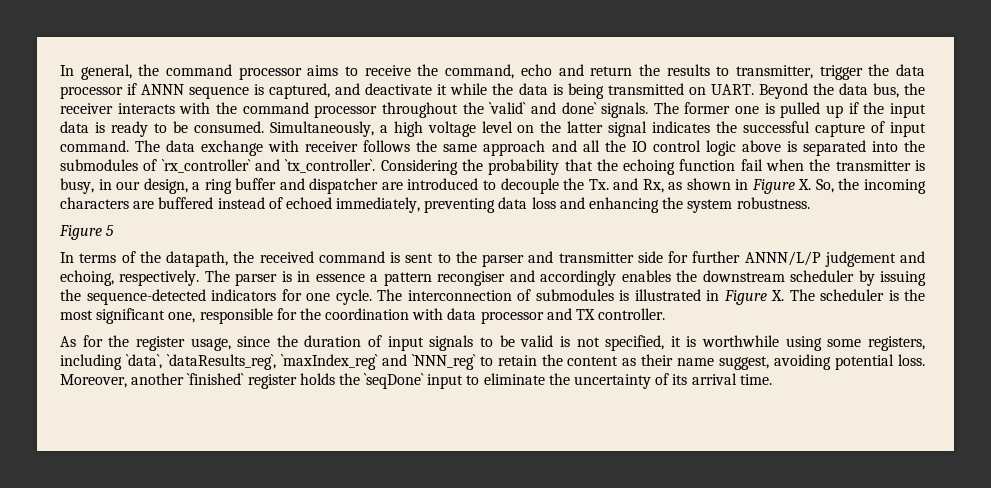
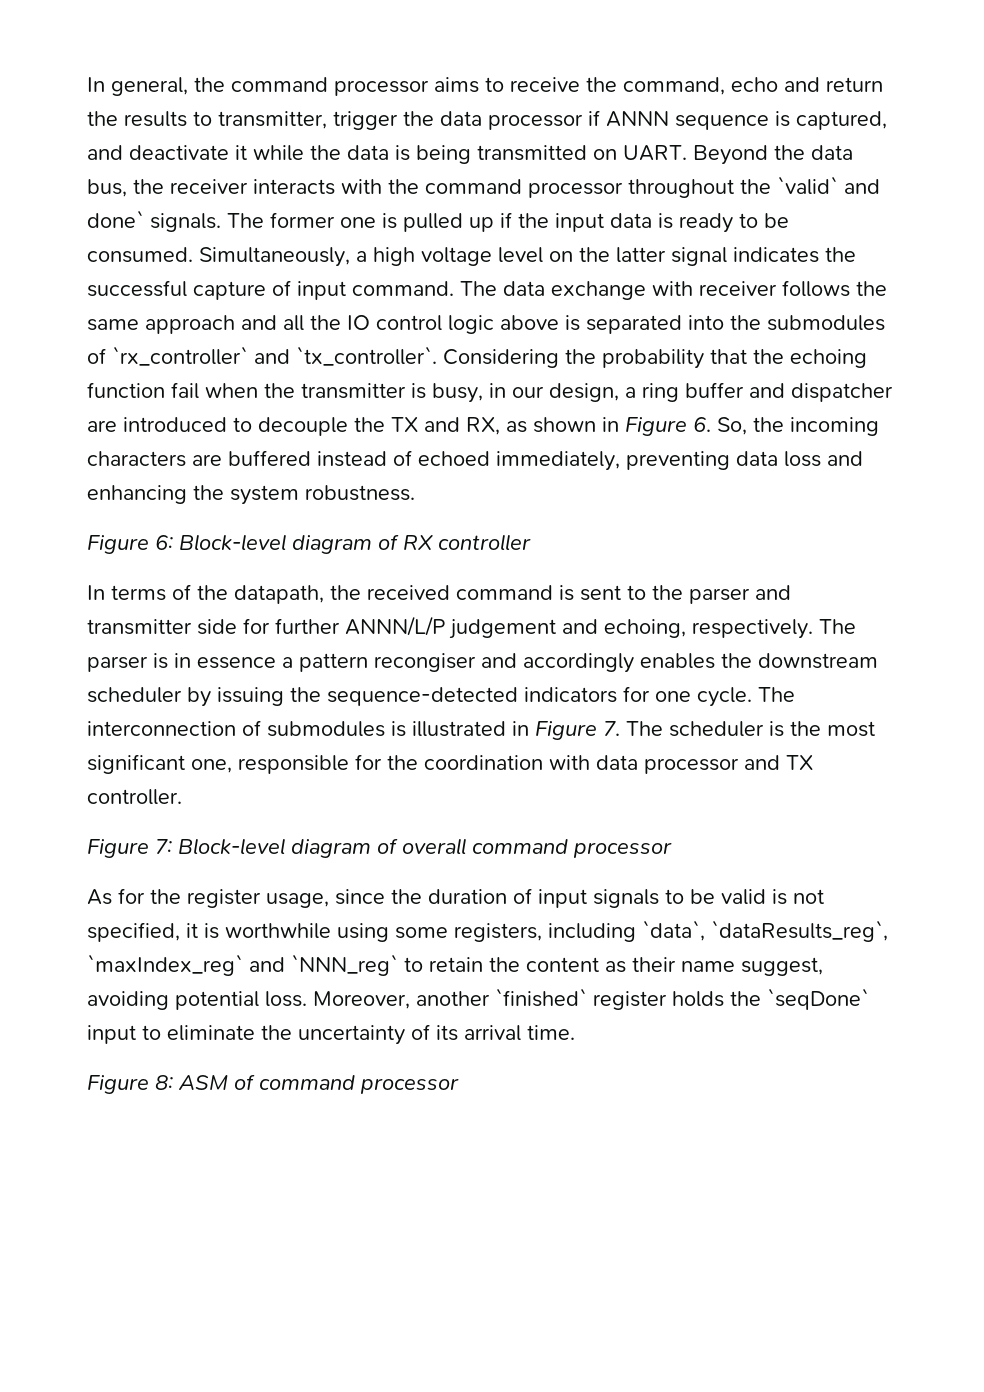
- Considering the probability that the echoing function fail when the transmitter is busy, in our design, a ring buffer and dispatcher are introduced to decouple the Tx. and Rx, as shown in Figure X. So, the incoming characters are buffered instead of echoed immediately, preventing data loss and enhancing the system robustness.
+ Considering the probability that the echoing function fail when the transmitter is busy, in our design, a ring buffer and dispatcher are introduced to decouple the TX and RX, as shown in Figure 6. So, the incoming characters are buffered instead of echoed immediately, preventing data loss and enhancing the system robustness.
- Figure 5
+ Figure 6: Block-level diagram of RX controller
- The interconnection of submodules is illustrated in Figure X. The scheduler is the most significant one, responsible for the coordination with data processor and TX controller.
+ The interconnection of submodules is illustrated in Figure 7. The scheduler is the most significant one, responsible for the coordination with data processor and TX controller.
+ Figure 7: Block-level diagram of overall command processor
+ Figure 8: ASM of command processor

